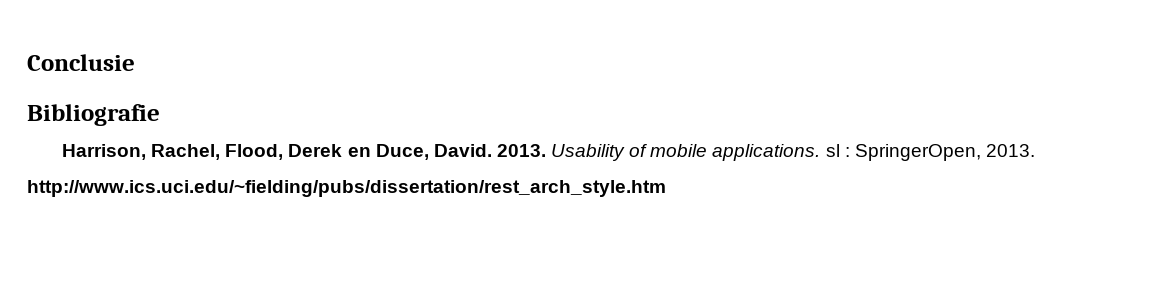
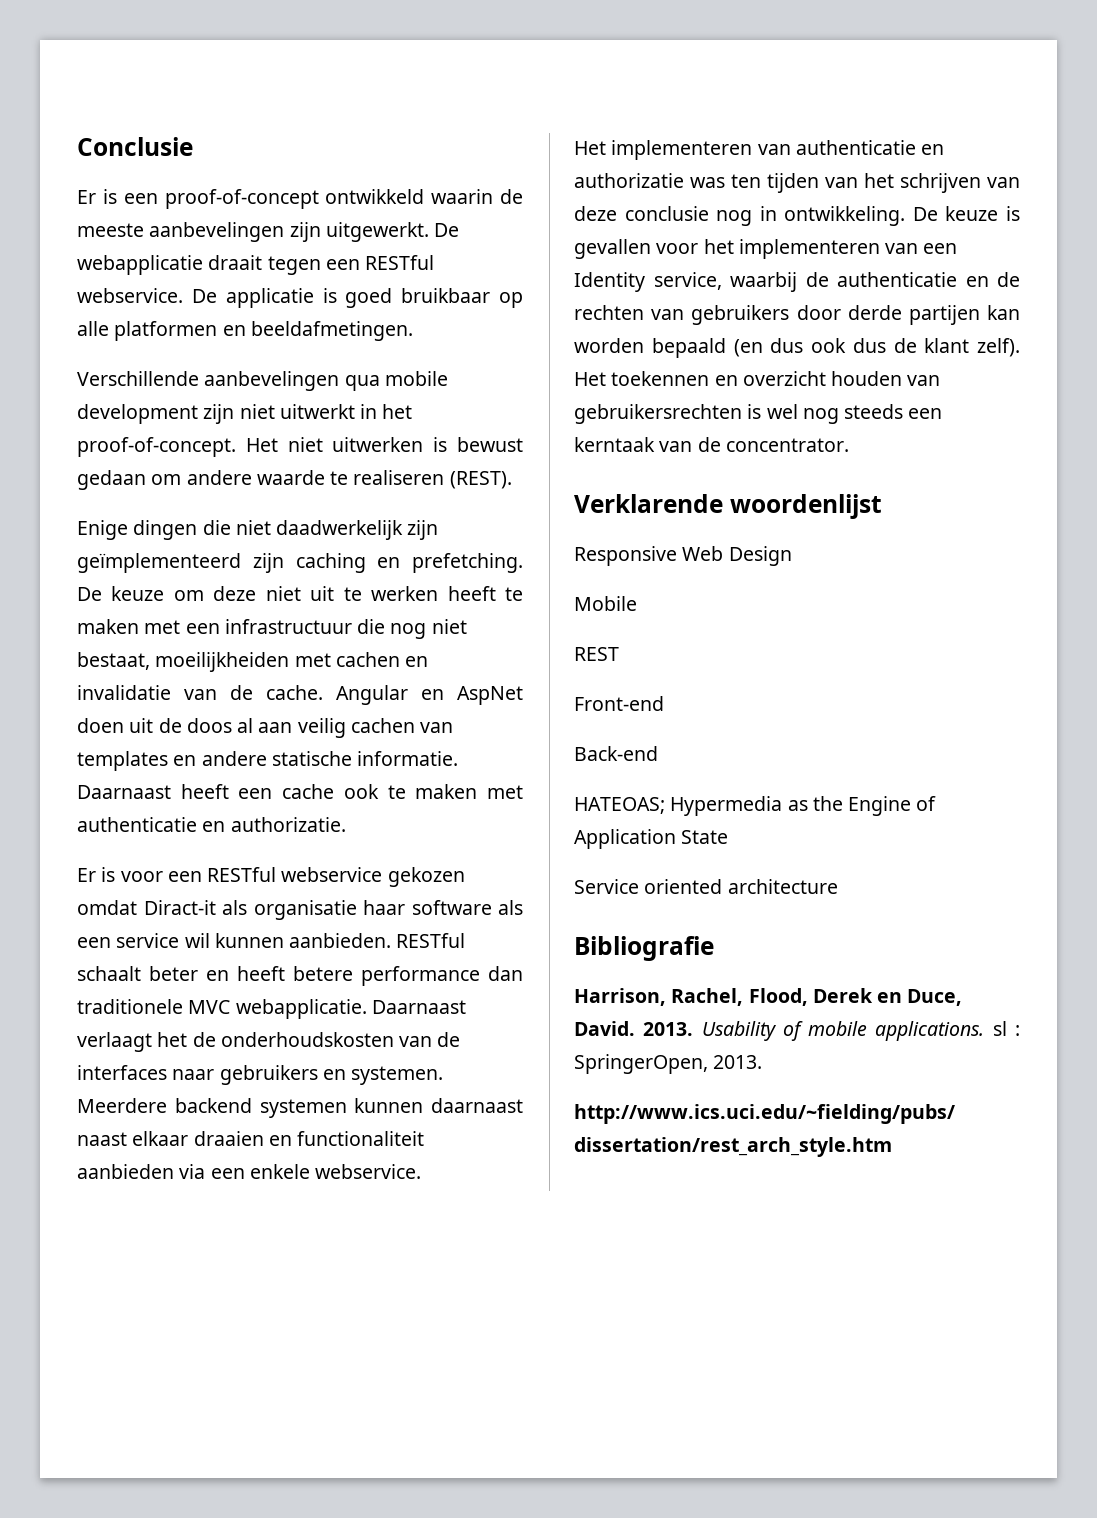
+ Er is een proof-of-concept ontwikkeld waarin de meeste aanbevelingen zijn uitgewerkt. De webapplicatie draait tegen een RESTful webservice. De applicatie is goed bruikbaar op alle platformen en beeldafmetingen.
+ Verschillende aanbevelingen qua mobile development zijn niet uitwerkt in het proof-of-concept. Het niet uitwerken is bewust gedaan om andere waarde te realiseren (REST).
+ Enige dingen die niet daadwerkelijk zijn geïmplementeerd zijn caching en prefetching. De keuze om deze niet uit te werken heeft te maken met een infrastructuur die nog niet bestaat, moeilijkheiden met cachen en invalidatie van de cache. Angular en AspNet doen uit de doos al aan veilig cachen van templates en andere statische informatie. Daarnaast heeft een cache ook te maken met authenticatie en authorizatie.
+ Er is voor een RESTful webservice gekozen omdat Diract-it als organisatie haar software als een service wil kunnen aanbieden. RESTful schaalt beter en heeft betere performance dan traditionele MVC webapplicatie. Daarnaast verlaagt het de onderhoudskosten van de interfaces naar gebruikers en systemen. Meerdere backend systemen kunnen daarnaast naast elkaar draaien en functionaliteit aanbieden via een enkele webservice.
+ Het implementeren van authenticatie en authorizatie was ten tijden van het schrijven van deze conclusie nog in ontwikkeling. De keuze is gevallen voor het implementeren van een Identity service, waarbij de authenticatie en de rechten van gebruikers door derde partijen kan worden bepaald (en dus ook dus de klant zelf). Het toekennen en overzicht houden van gebruikersrechten is wel nog steeds een kerntaak van de concentrator.
+ Verklarende woordenlijst
+ Responsive Web Design
+ Mobile
+ REST
+ Front-end
+ Back-end
+ HATEOAS; Hypermedia as the Engine of Application State
+ Service oriented architecture

